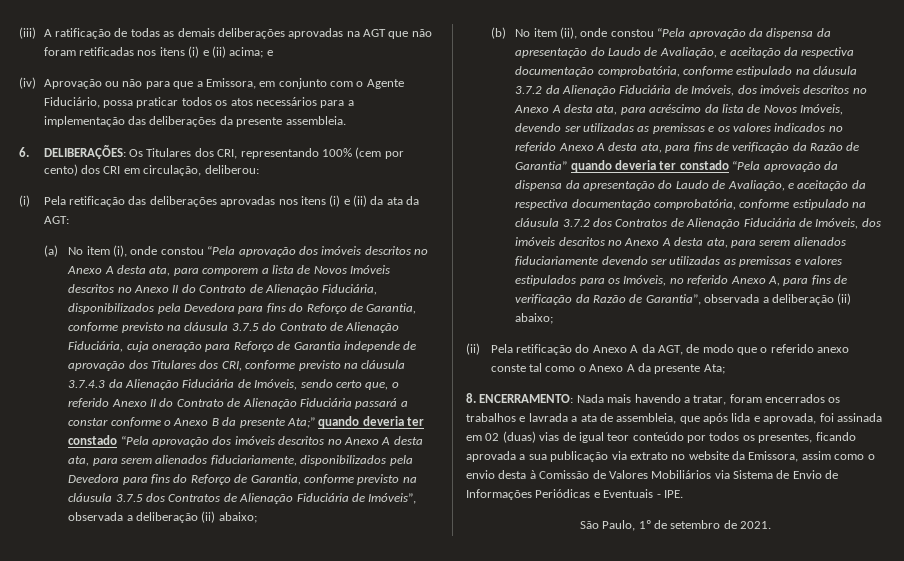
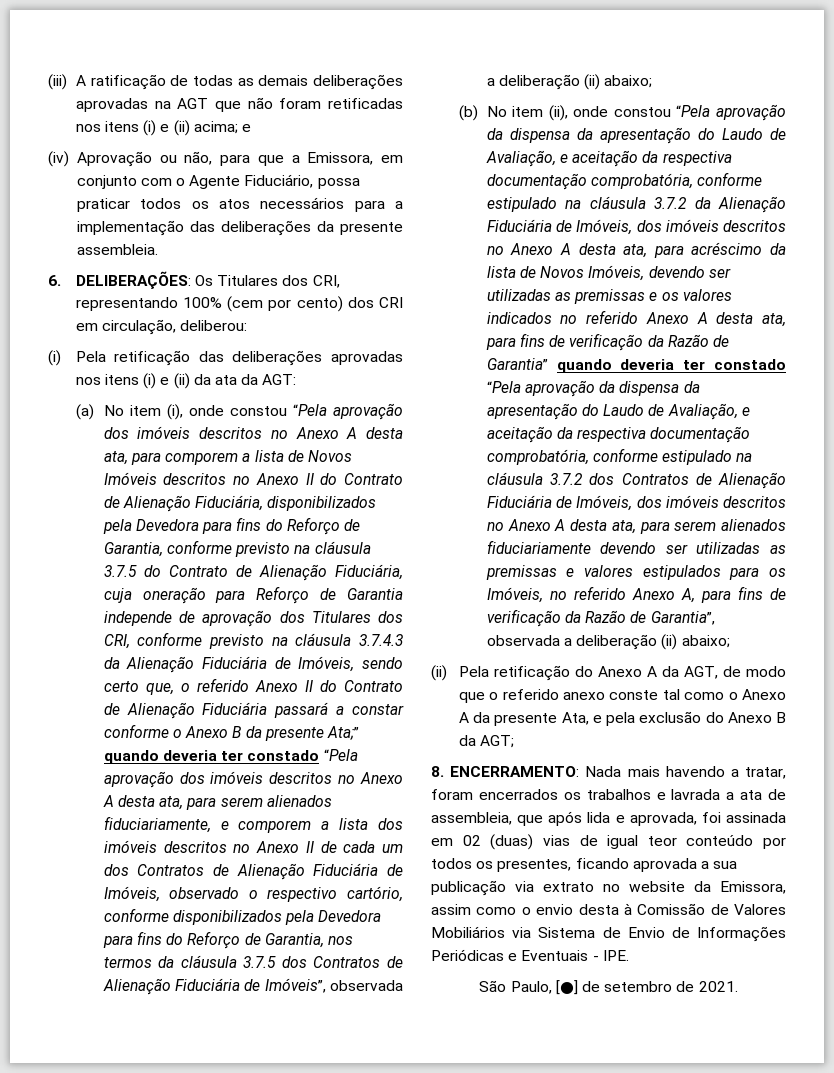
- (iv) Aprovação ou não para que a Emissora, em conjunto com o Agente Fiduciário, possa praticar todos os atos necessários para a implementação das deliberações da presente assembleia.
+ (iv) Aprovação ou não, para que a Emissora, em conjunto com o Agente Fiduciário, possa praticar todos os atos necessários para a implementação das deliberações da presente assembleia.
- quando deveria ter constado “Pela aprovação dos imóveis descritos no Anexo A desta ata, para serem alienados fiduciariamente, disponibilizados pela Devedora para fins do Reforço de Garantia, conforme previsto na cláusula 3.7.5 dos Contratos de Alienação Fiduciária de Imóveis”, observada a deliberação (ii) abaixo;
+ quando deveria ter constado “Pela aprovação dos imóveis descritos no Anexo A desta ata, para serem alienados fiduciariamente, e comporem a lista dos imóveis descritos no Anexo II de cada um dos Contratos de Alienação Fiduciária de Imóveis, observado o respectivo cartório, conforme disponibilizados pela Devedora para fins do Reforço de Garantia, nos termos da cláusula 3.7.5 dos Contratos de Alienação Fiduciária de Imóveis”, observada a deliberação (ii) abaixo;
- (ii) Pela retificação do Anexo A da AGT, de modo que o referido anexo conste tal como o Anexo A da presente Ata;
+ (ii) Pela retificação do Anexo A da AGT, de modo que o referido anexo conste tal como o Anexo A da presente Ata, e pela exclusão do Anexo B da AGT;
- São Paulo, 1º de setembro de 2021.
+ São Paulo, [●] de setembro de 2021.

